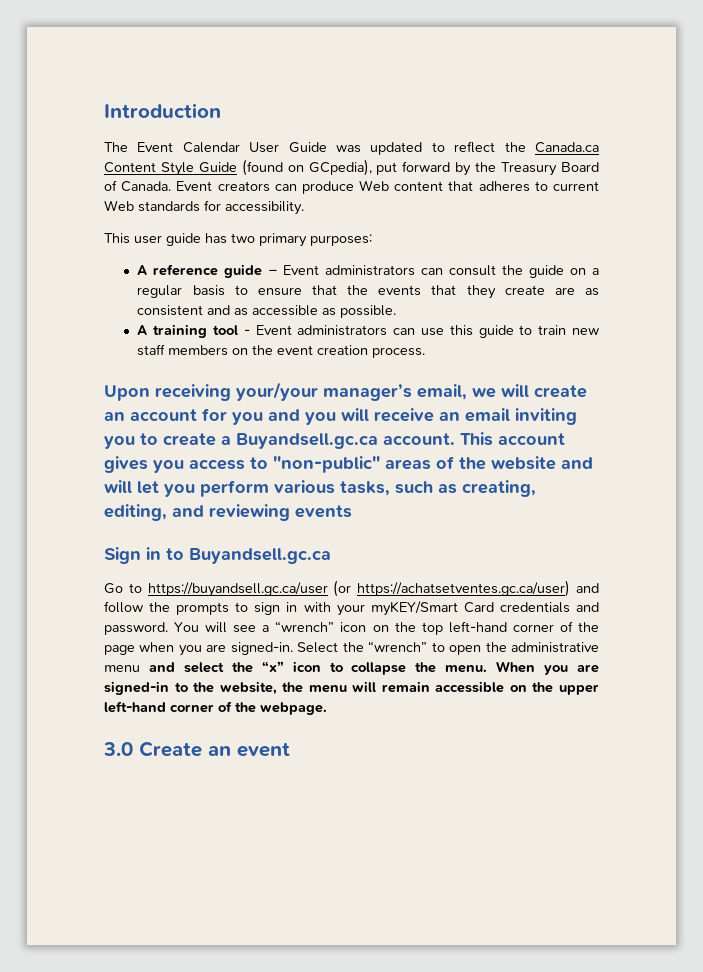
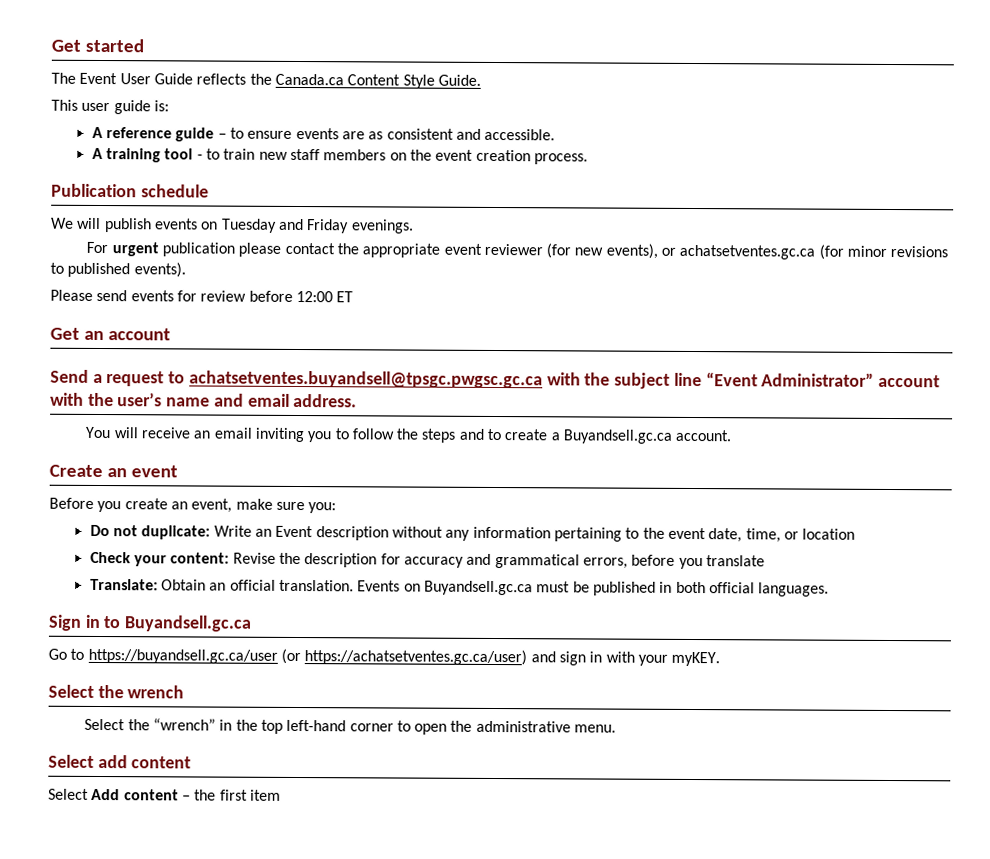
- Introduction
+ Get started
- The Event Calendar User Guide was updated to reflect the Canada.ca Content Style Guide (found on GCpedia), put forward by the Treasury Board of Canada. Event creators can produce Web content that adheres to current Web standards for accessibility.
+ The Event User Guide reflects the Canada.ca Content Style Guide.
- This user guide has two primary purposes:
+ This user guide is:
- A reference guide – Event administrators can consult the guide on a regular basis to ensure that the events that they create are as consistent and as accessible as possible.
- A training tool - Event administrators can use this guide to train new staff members on the event creation process.
+ A reference guide – to ensure events are as consistent and accessible.
+ A training tool - to train new staff members on the event creation process.
- Upon receiving your/your manager’s email, we will create an account for you and you will receive an email inviting you to create a Buyandsell.gc.ca account. This account gives you access to "non-public" areas of the website and will let you perform various tasks, such as creating, editing, and reviewing events
+ Publication schedule
+ We will publish events on Tuesday and Friday evenings.
+ For urgent publication please contact the appropriate event reviewer (for new events), or achatsetventes.gc.ca (for minor revisions to published events).
+ Please send events for review before 12:00 ET
+ Get an account
+ Send a request to achatsetventes.buyandsell@tpsgc.pwgsc.gc.ca with the subject line “Event Administrator” account with the user’s name and email address.
+ You will receive an email inviting you to follow the steps and to create a Buyandsell.gc.ca account.
+ Create an event
+ Before you create an event, make sure you:
+ Do not duplicate: Write an Event description without any information pertaining to the event date, time, or location
+ Check your content: Revise the description for accuracy and grammatical errors, before you translate
+ Translate: Obtain an official translation. Events on Buyandsell.gc.ca must be published in both official languages.
- Go to https://buyandsell.gc.ca/user (or https://achatsetventes.gc.ca/user) and follow the prompts to sign in with your myKEY/Smart Card credentials and password. You will see a “wrench” icon on the top left-hand corner of the page when you are signed-in. Select the “wrench” to open the administrative menu and select the “x” icon to collapse the menu. When you are signed-in to the website, the menu will remain accessible on the upper left-hand corner of the webpage.
- 3.0 Create an event
+ Go to https://buyandsell.gc.ca/user (or https://achatsetventes.gc.ca/user) and sign in with your myKEY.
+ Select the wrench
+ Select the “wrench” in the top left-hand corner to open the administrative menu.
+ Select add content
+ Select Add content – the first item

